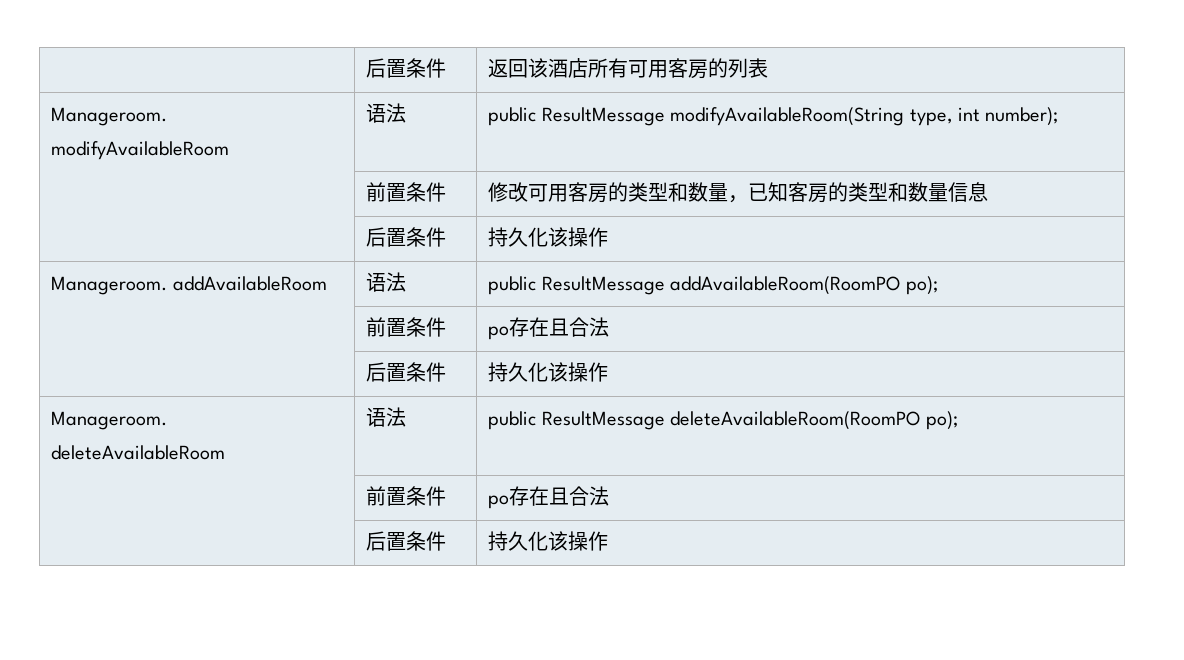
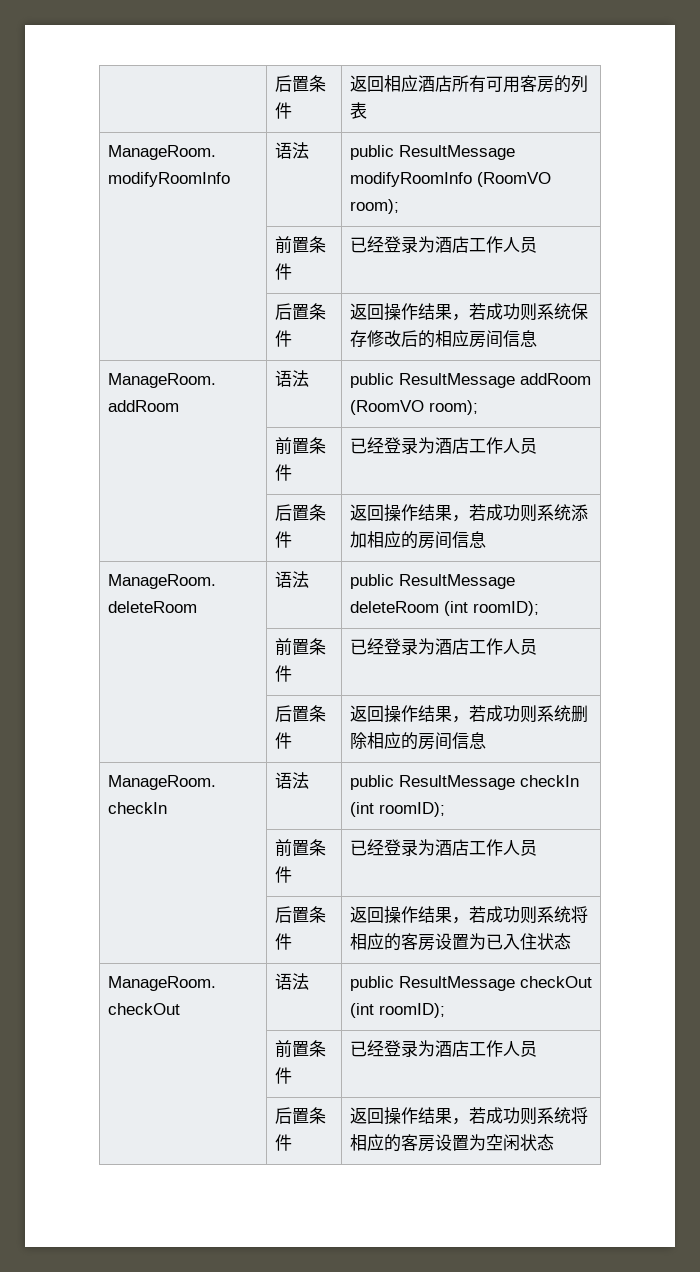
- | 后置条件 | 返回该酒店所有可用客房的列表
+ | 后置条件 | 返回相应酒店所有可用客房的列表
- Manageroom. modifyAvailableRoom | 语法 | public ResultMessage modifyAvailableRoom(String type, int number);
- | 前置条件 | 修改可用客房的类型和数量，已知客房的类型和数量信息
- | 后置条件 | 持久化该操作
- Manageroom. addAvailableRoom | 语法 | public ResultMessage addAvailableRoom(RoomPO po);
- | 前置条件 | po存在且合法
- | 后置条件 | 持久化该操作
- Manageroom. deleteAvailableRoom | 语法 | public ResultMessage deleteAvailableRoom(RoomPO po);
- | 前置条件 | po存在且合法
- | 后置条件 | 持久化该操作
+ ManageRoom. modifyRoomInfo | 语法 | public ResultMessage modifyRoomInfo (RoomVO room);
+ | 前置条件 | 已经登录为酒店工作人员
+ | 后置条件 | 返回操作结果，若成功则系统保存修改后的相应房间信息
+ ManageRoom. addRoom | 语法 | public ResultMessage addRoom (RoomVO room);
+ | 前置条件 | 已经登录为酒店工作人员
+ | 后置条件 | 返回操作结果，若成功则系统添加相应的房间信息
+ ManageRoom. deleteRoom | 语法 | public ResultMessage deleteRoom (int roomID);
+ | 前置条件 | 已经登录为酒店工作人员
+ | 后置条件 | 返回操作结果，若成功则系统删除相应的房间信息
+ ManageRoom. checkIn | 语法 | public ResultMessage checkIn (int roomID);
+ | 前置条件 | 已经登录为酒店工作人员
+ | 后置条件 | 返回操作结果，若成功则系统将相应的客房设置为已入住状态
+ ManageRoom. checkOut | 语法 | public ResultMessage checkOut (int roomID);
+ | 前置条件 | 已经登录为酒店工作人员
+ | 后置条件 | 返回操作结果，若成功则系统将相应的客房设置为空闲状态

